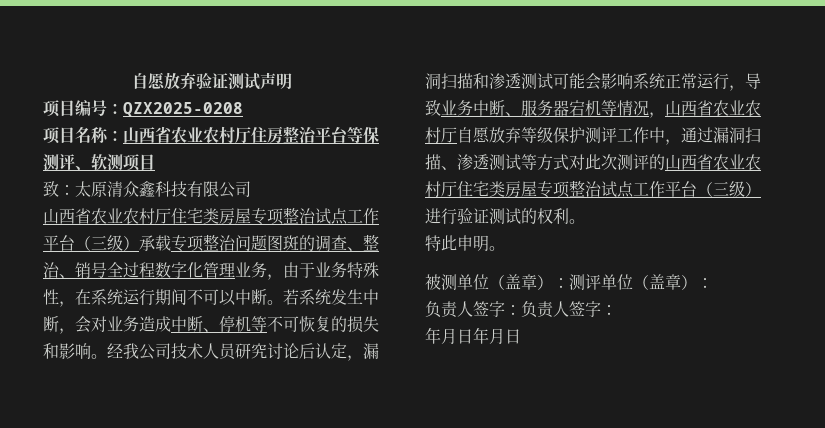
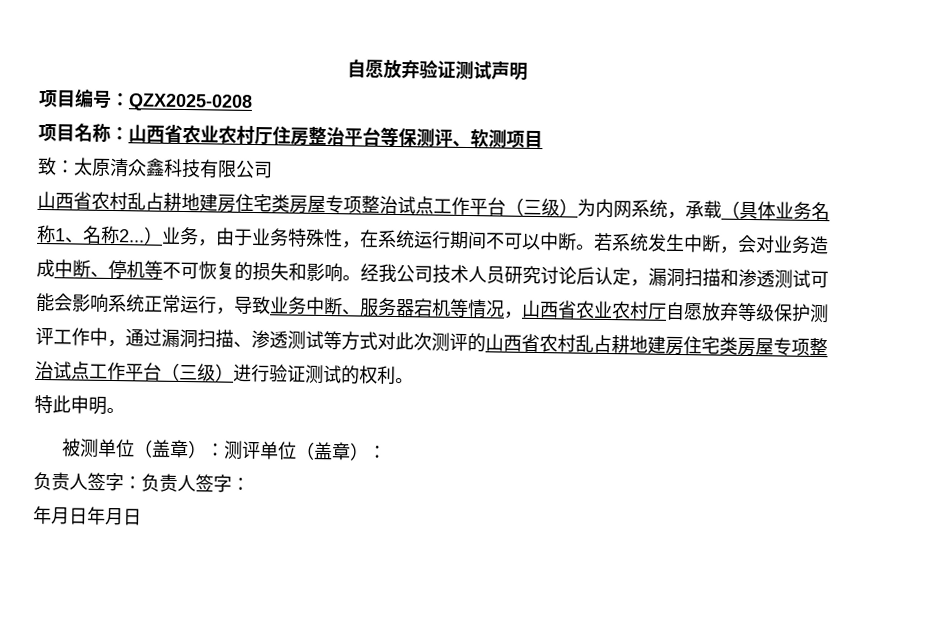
- 山西省农业农村厅住宅类房屋专项整治试点工作平台（三级）承载专项整治问题图斑的调查、整治、销号全过程数字化管理业务，由于业务特殊性，在系统运行期间不可以中断。
+ 山西省农村乱占耕地建房住宅类房屋专项整治试点工作平台（三级）为内网系统，承载（具体业务名称1、名称2...）业务，由于业务特殊性，在系统运行期间不可以中断。
- 经我公司技术人员研究讨论后认定，漏洞扫描和渗透测试可能会影响系统正常运行，导致业务中断、服务器宕机等情况，山西省农业农村厅自愿放弃等级保护测评工作中，通过漏洞扫描、渗透测试等方式对此次测评的山西省农业农村厅住宅类房屋专项整治试点工作平台（三级）进行验证测试的权利。
+ 经我公司技术人员研究讨论后认定，漏洞扫描和渗透测试可能会影响系统正常运行，导致业务中断、服务器宕机等情况，山西省农业农村厅自愿放弃等级保护测评工作中，通过漏洞扫描、渗透测试等方式对此次测评的山西省农村乱占耕地建房住宅类房屋专项整治试点工作平台（三级）进行验证测试的权利。

